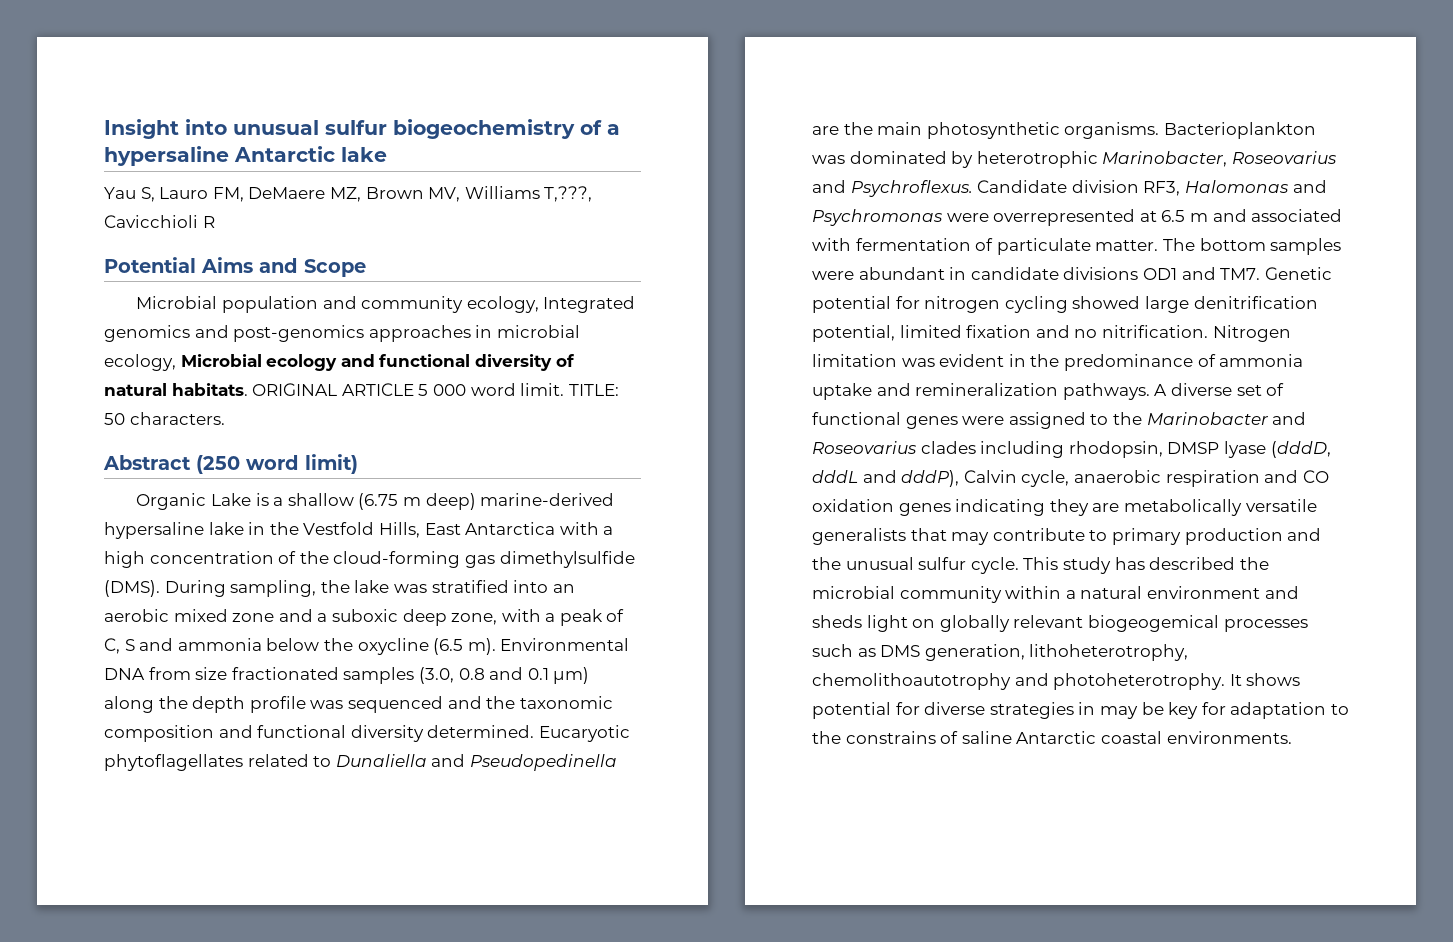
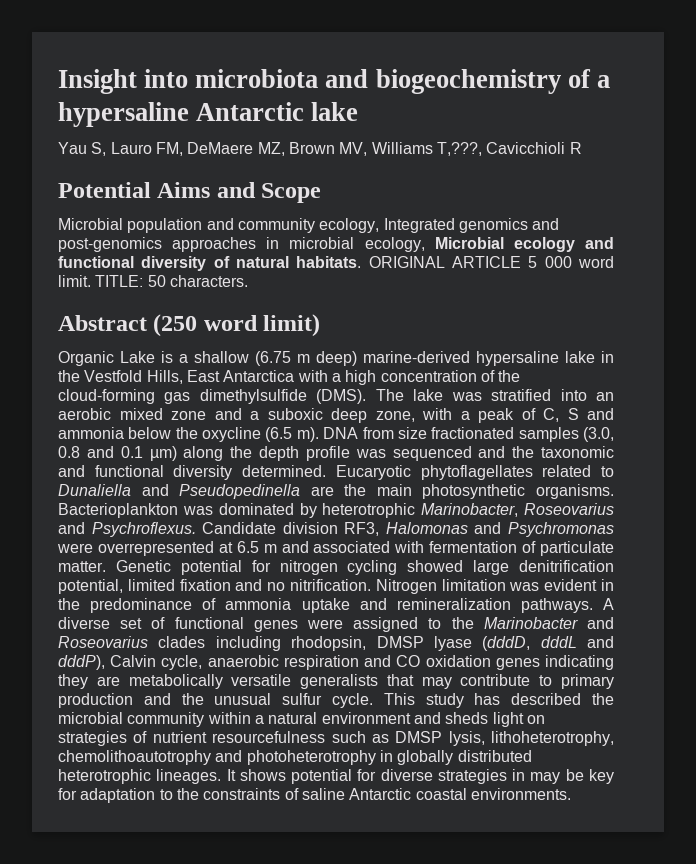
- Insight into unusual sulfur biogeochemistry of a hypersaline Antarctic lake
+ Insight into microbiota and biogeochemistry of a hypersaline Antarctic lake
- During sampling, the lake was stratified into an aerobic mixed zone and a suboxic deep zone, with a peak of C, S and ammonia below the oxycline (6.5 m).
+ The lake was stratified into an aerobic mixed zone and a suboxic deep zone, with a peak of C, S and ammonia below the oxycline (6.5 m).
- Environmental DNA from size fractionated samples (3.0, 0.8 and 0.1 µm) along the depth profile was sequenced and the taxonomic composition and functional diversity determined.
+ DNA from size fractionated samples (3.0, 0.8 and 0.1 µm) along the depth profile was sequenced and the taxonomic and functional diversity determined.
- The bottom samples were abundant in candidate divisions OD1 and TM7. Genetic potential for nitrogen cycling showed large denitrification potential, limited fixation and no nitrification.
+ Genetic potential for nitrogen cycling showed large denitrification potential, limited fixation and no nitrification.
- This study has described the microbial community within a natural environment and sheds light on globally relevant biogeogemical processes such as DMS generation, lithoheterotrophy, chemolithoautotrophy and photoheterotrophy.
+ This study has described the microbial community within a natural environment and sheds light on strategies of nutrient resourcefulness such as DMSP lysis, lithoheterotrophy, chemolithoautotrophy and photoheterotrophy in globally distributed heterotrophic lineages.
- It shows potential for diverse strategies in may be key for adaptation to the constrains of saline Antarctic coastal environments.
+ It shows potential for diverse strategies in may be key for adaptation to the constraints of saline Antarctic coastal environments.

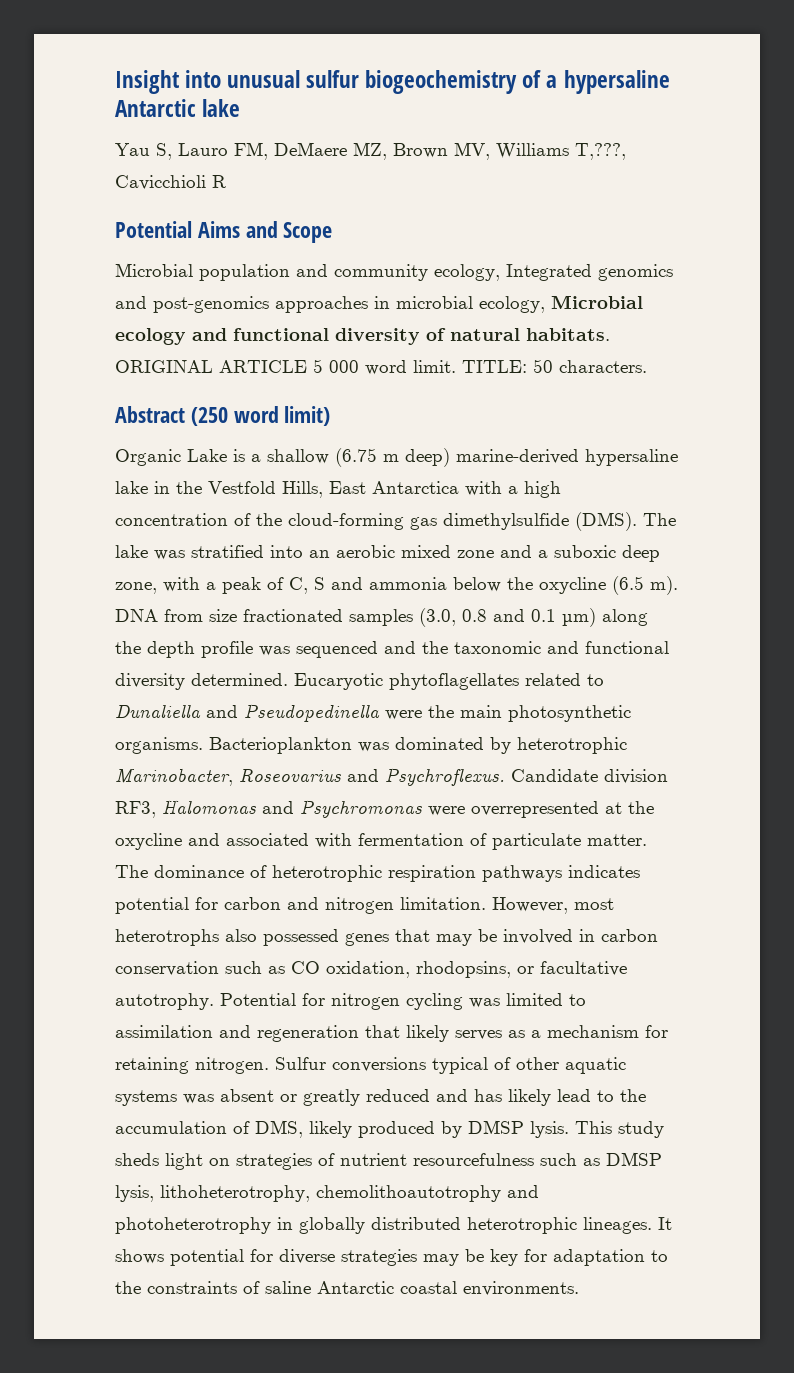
- Insight into microbiota and biogeochemistry of a hypersaline Antarctic lake
+ Insight into unusual sulfur biogeochemistry of a hypersaline Antarctic lake
- Eucaryotic phytoflagellates related to Dunaliella and Pseudopedinella are the main photosynthetic organisms.
+ Eucaryotic phytoflagellates related to Dunaliella and Pseudopedinella were the main photosynthetic organisms.
- Candidate division RF3, Halomonas and Psychromonas were overrepresented at 6.5 m and associated with fermentation of particulate matter.
+ Candidate division RF3, Halomonas and Psychromonas were overrepresented at the oxycline and associated with fermentation of particulate matter.
- Genetic potential for nitrogen cycling showed large denitrification potential, limited fixation and no nitrification. Nitrogen limitation was evident in the predominance of ammonia uptake and remineralization pathways. A diverse set of functional genes were assigned to the Marinobacter and Roseovarius clades including rhodopsin, DMSP lyase (dddD, dddL and dddP), Calvin cycle, anaerobic respiration and CO oxidation genes indicating they are metabolically versatile generalists that may contribute to primary production and the unusual sulfur cycle. This study has described the microbial community within a natural environment and sheds light on strategies of nutrient resourcefulness such as DMSP lysis, lithoheterotrophy, chemolithoautotrophy and photoheterotrophy in globally distributed heterotrophic lineages.
+ The dominance of heterotrophic respiration pathways indicates potential for carbon and nitrogen limitation. However, most heterotrophs also possessed genes that may be involved in carbon conservation such as CO oxidation, rhodopsins, or facultative autotrophy. Potential for nitrogen cycling was limited to assimilation and regeneration that likely serves as a mechanism for retaining nitrogen. Sulfur conversions typical of other aquatic systems was absent or greatly reduced and has likely lead to the accumulation of DMS, likely produced by DMSP lysis. This study sheds light on strategies of nutrient resourcefulness such as DMSP lysis, lithoheterotrophy, chemolithoautotrophy and photoheterotrophy in globally distributed heterotrophic lineages.
- It shows potential for diverse strategies in may be key for adaptation to the constraints of saline Antarctic coastal environments.
+ It shows potential for diverse strategies may be key for adaptation to the constraints of saline Antarctic coastal environments.

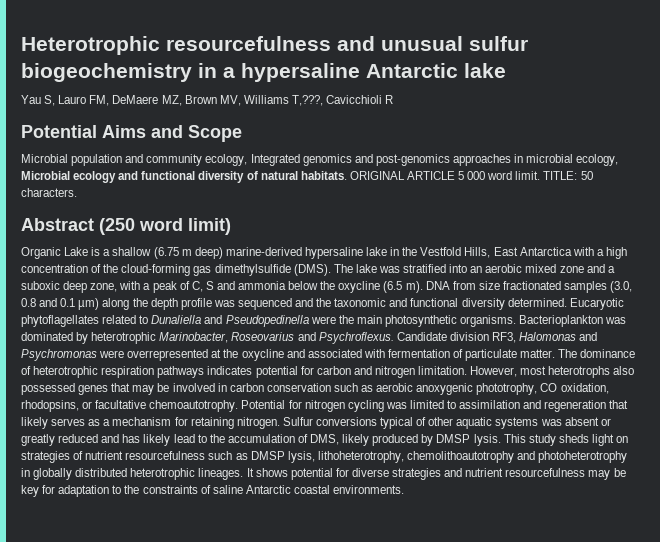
- Insight into unusual sulfur biogeochemistry of a hypersaline Antarctic lake
+ Heterotrophic resourcefulness and unusual sulfur biogeochemistry in a hypersaline Antarctic lake
- However, most heterotrophs also possessed genes that may be involved in carbon conservation such as CO oxidation, rhodopsins, or facultative autotrophy.
+ However, most heterotrophs also possessed genes that may be involved in carbon conservation such as aerobic anoxygenic phototrophy, CO oxidation, rhodopsins, or facultative chemoautotrophy.
- It shows potential for diverse strategies may be key for adaptation to the constraints of saline Antarctic coastal environments.
+ It shows potential for diverse strategies and nutrient resourcefulness may be key for adaptation to the constraints of saline Antarctic coastal environments.

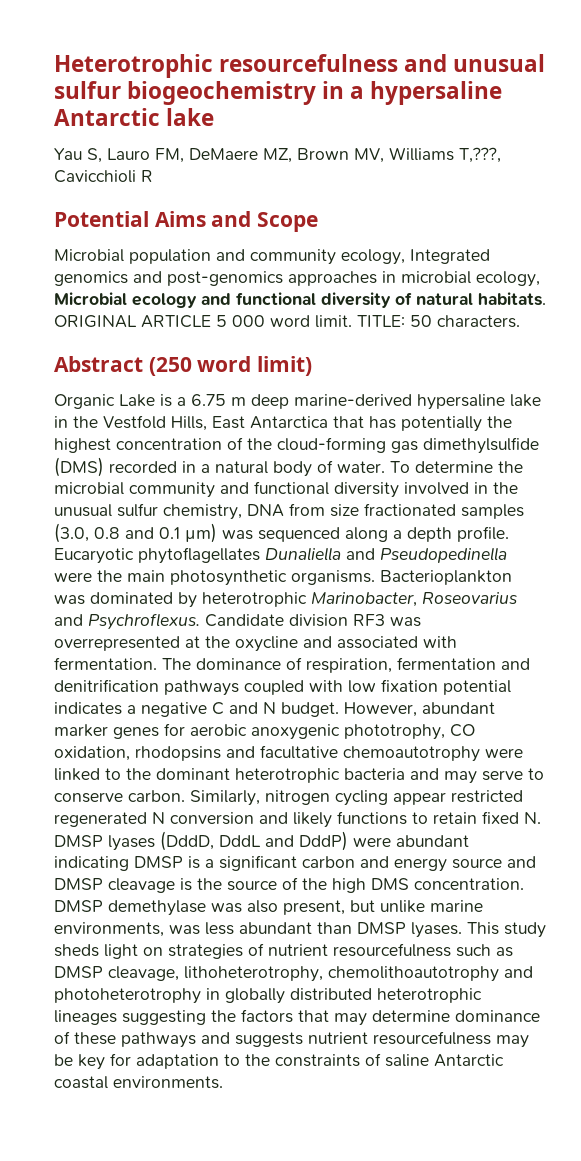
- Organic Lake is a shallow (6.75 m deep) marine-derived hypersaline lake in the Vestfold Hills, East Antarctica with a high concentration of the cloud-forming gas dimethylsulfide (DMS). The lake was stratified into an aerobic mixed zone and a suboxic deep zone, with a peak of C, S and ammonia below the oxycline (6.5 m). DNA from size fractionated samples (3.0, 0.8 and 0.1 µm) along the depth profile was sequenced and the taxonomic and functional diversity determined. Eucaryotic phytoflagellates related to Dunaliella and Pseudopedinella were the main photosynthetic organisms.
+ Organic Lake is a 6.75 m deep marine-derived hypersaline lake in the Vestfold Hills, East Antarctica that has potentially the highest concentration of the cloud-forming gas dimethylsulfide (DMS) recorded in a natural body of water. To determine the microbial community and functional diversity involved in the unusual sulfur chemistry, DNA from size fractionated samples (3.0, 0.8 and 0.1 µm) was sequenced along a depth profile. Eucaryotic phytoflagellates Dunaliella and Pseudopedinella were the main photosynthetic organisms.
- Candidate division RF3, Halomonas and Psychromonas were overrepresented at the oxycline and associated with fermentation of particulate matter. The dominance of heterotrophic respiration pathways indicates potential for carbon and nitrogen limitation. However, most heterotrophs also possessed genes that may be involved in carbon conservation such as aerobic anoxygenic phototrophy, CO oxidation, rhodopsins, or facultative chemoautotrophy. Potential for nitrogen cycling was limited to assimilation and regeneration that likely serves as a mechanism for retaining nitrogen. Sulfur conversions typical of other aquatic systems was absent or greatly reduced and has likely lead to the accumulation of DMS, likely produced by DMSP lysis.
+ Candidate division RF3 was overrepresented at the oxycline and associated with fermentation. The dominance of respiration, fermentation and denitrification pathways coupled with low fixation potential indicates a negative C and N budget. However, abundant marker genes for aerobic anoxygenic phototrophy, CO oxidation, rhodopsins and facultative chemoautotrophy were linked to the dominant heterotrophic bacteria and may serve to conserve carbon. Similarly, nitrogen cycling appear restricted regenerated N conversion and likely functions to retain fixed N. DMSP lyases (DddD, DddL and DddP) were abundant indicating DMSP is a significant carbon and energy source and DMSP cleavage is the source of the high DMS concentration. DMSP demethylase was also present, but unlike marine environments, was less abundant than DMSP lyases.
- This study sheds light on strategies of nutrient resourcefulness such as DMSP lysis, lithoheterotrophy, chemolithoautotrophy and photoheterotrophy in globally distributed heterotrophic lineages. It shows potential for diverse strategies and nutrient resourcefulness may be key for adaptation to the constraints of saline Antarctic coastal environments.
+ This study sheds light on strategies of nutrient resourcefulness such as DMSP cleavage, lithoheterotrophy, chemolithoautotrophy and photoheterotrophy in globally distributed heterotrophic lineages suggesting the factors that may determine dominance of these pathways and suggests nutrient resourcefulness may be key for adaptation to the constraints of saline Antarctic coastal environments.

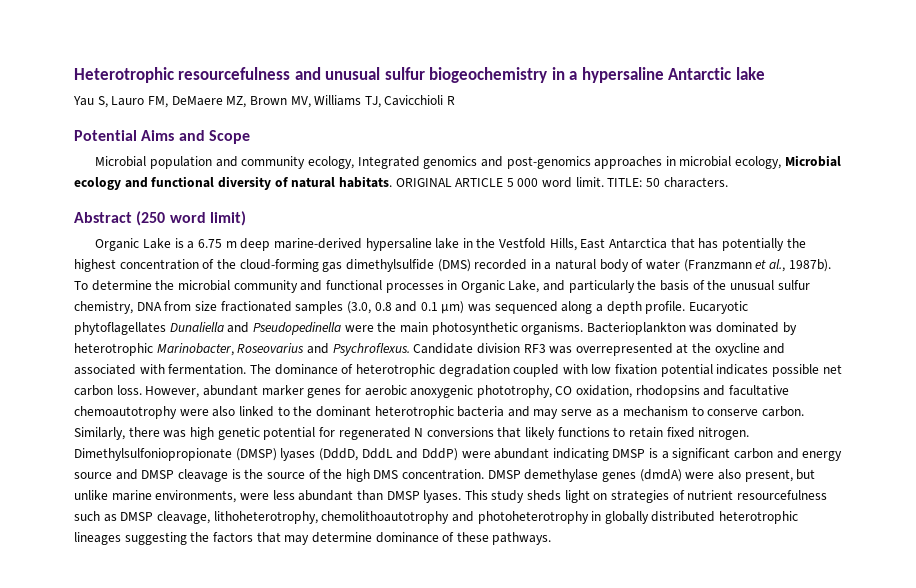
- Yau S, Lauro FM, DeMaere MZ, Brown MV, Williams T,???, Cavicchioli R
+ Yau S, Lauro FM, DeMaere MZ, Brown MV, Williams TJ, Cavicchioli R
- Organic Lake is a 6.75 m deep marine-derived hypersaline lake in the Vestfold Hills, East Antarctica that has potentially the highest concentration of the cloud-forming gas dimethylsulfide (DMS) recorded in a natural body of water.
+ Organic Lake is a 6.75 m deep marine-derived hypersaline lake in the Vestfold Hills, East Antarctica that has potentially the highest concentration of the cloud-forming gas dimethylsulfide (DMS) recorded in a natural body of water (Franzmann et al., 1987b).
- To determine the microbial community and functional diversity involved in the unusual sulfur chemistry, DNA from size fractionated samples (3.0, 0.8 and 0.1 µm) was sequenced along a depth profile.
+ To determine the microbial community and functional processes in Organic Lake, and particularly the basis of the unusual sulfur chemistry, DNA from size fractionated samples (3.0, 0.8 and 0.1 µm) was sequenced along a depth profile.
- The dominance of respiration, fermentation and denitrification pathways coupled with low fixation potential indicates a negative C and N budget.
+ The dominance of heterotrophic degradation coupled with low fixation potential indicates possible net carbon loss.
- However, abundant marker genes for aerobic anoxygenic phototrophy, CO oxidation, rhodopsins and facultative chemoautotrophy were linked to the dominant heterotrophic bacteria and may serve to conserve carbon.
+ However, abundant marker genes for aerobic anoxygenic phototrophy, CO oxidation, rhodopsins and facultative chemoautotrophy were also linked to the dominant heterotrophic bacteria and may serve as a mechanism to conserve carbon.
- Similarly, nitrogen cycling appear restricted regenerated N conversion and likely functions to retain fixed N. DMSP lyases (DddD, DddL and DddP) were abundant indicating DMSP is a significant carbon and energy source and DMSP cleavage is the source of the high DMS concentration.
+ Similarly, there was high genetic potential for regenerated N conversions that likely functions to retain fixed nitrogen. Dimethylsulfoniopropionate (DMSP) lyases (DddD, DddL and DddP) were abundant indicating DMSP is a significant carbon and energy source and DMSP cleavage is the source of the high DMS concentration.
- DMSP demethylase was also present, but unlike marine environments, was less abundant than DMSP lyases.
+ DMSP demethylase genes (dmdA) were also present, but unlike marine environments, were less abundant than DMSP lyases.
- This study sheds light on strategies of nutrient resourcefulness such as DMSP cleavage, lithoheterotrophy, chemolithoautotrophy and photoheterotrophy in globally distributed heterotrophic lineages suggesting the factors that may determine dominance of these pathways and suggests nutrient resourcefulness may be key for adaptation to the constraints of saline Antarctic coastal environments.
+ This study sheds light on strategies of nutrient resourcefulness such as DMSP cleavage, lithoheterotrophy, chemolithoautotrophy and photoheterotrophy in globally distributed heterotrophic lineages suggesting the factors that may determine dominance of these pathways.

